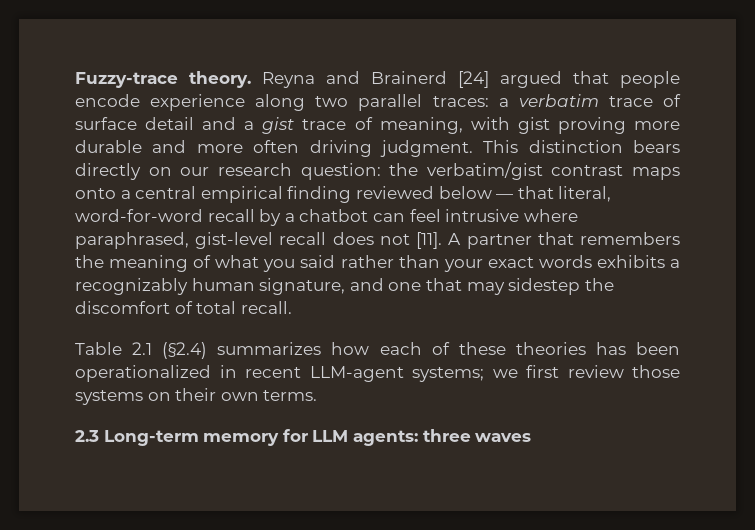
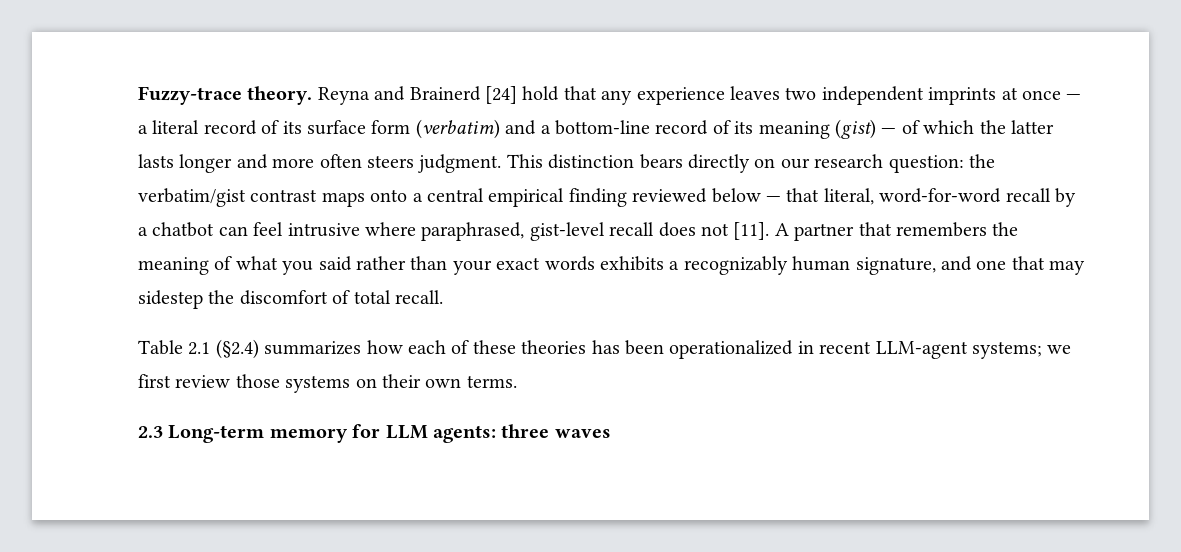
- Reyna and Brainerd [24] argued that people encode experience along two parallel traces: a verbatim trace of surface detail and a gist trace of meaning, with gist proving more durable and more often driving judgment.
+ Reyna and Brainerd [24] hold that any experience leaves two independent imprints at once — a literal record of its surface form (verbatim) and a bottom-line record of its meaning (gist) — of which the latter lasts longer and more often steers judgment.

